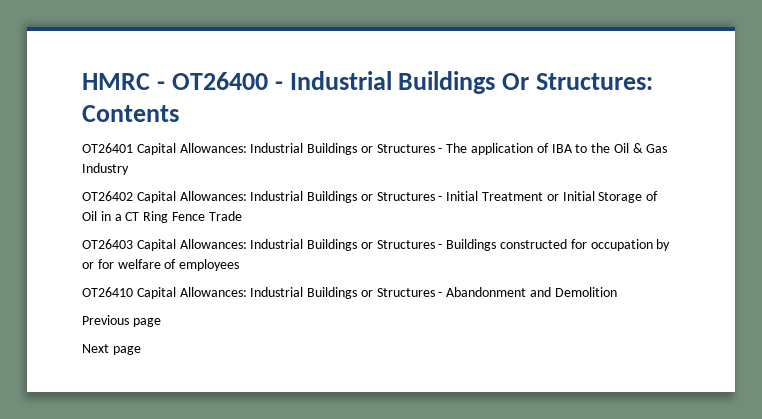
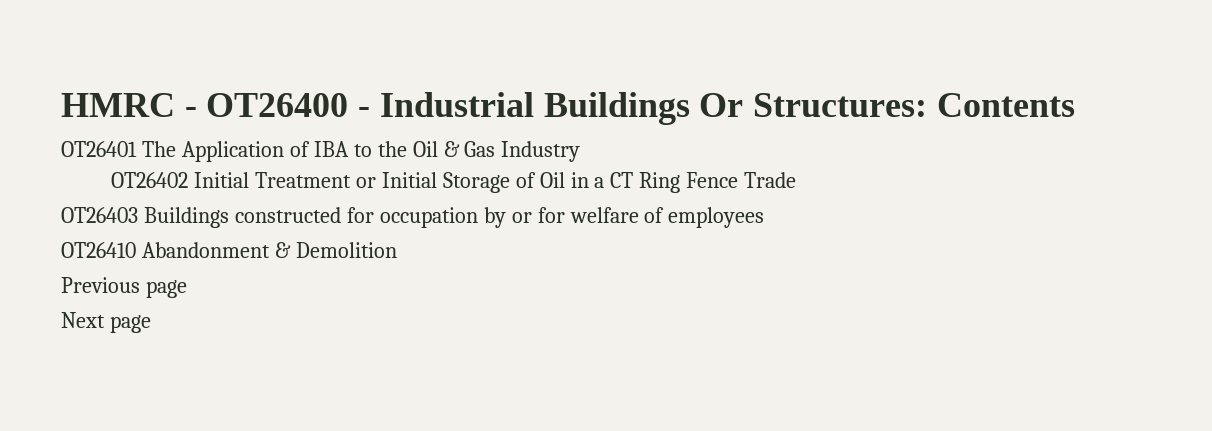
- OT26401 Capital Allowances: Industrial Buildings or Structures - The application of IBA to the Oil & Gas Industry
+ OT26401 The Application of IBA to the Oil & Gas Industry
- OT26402 Capital Allowances: Industrial Buildings or Structures - Initial Treatment or Initial Storage of Oil in a CT Ring Fence Trade
+ OT26402 Initial Treatment or Initial Storage of Oil in a CT Ring Fence Trade
- OT26403 Capital Allowances: Industrial Buildings or Structures - Buildings constructed for occupation by or for welfare of employees
+ OT26403 Buildings constructed for occupation by or for welfare of employees
- OT26410 Capital Allowances: Industrial Buildings or Structures - Abandonment and Demolition
+ OT26410 Abandonment & Demolition

